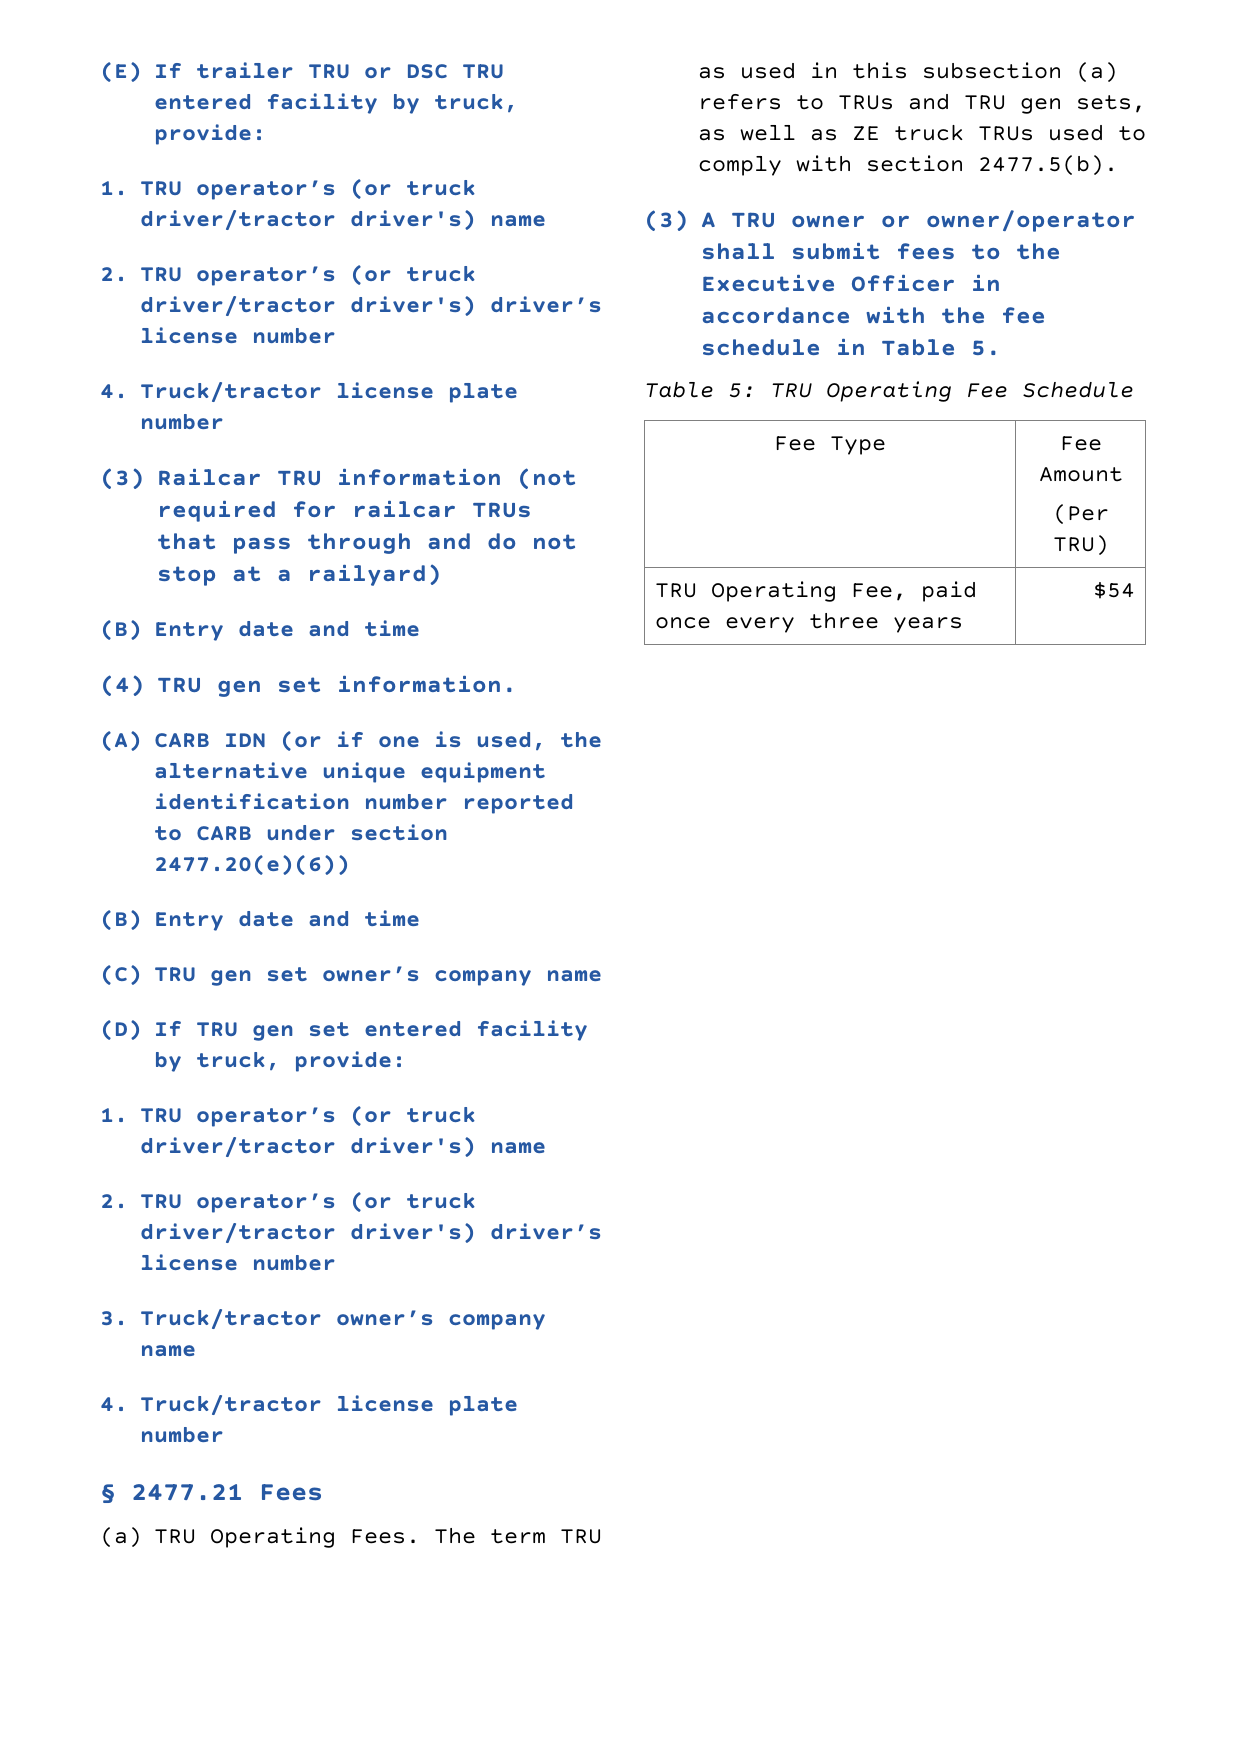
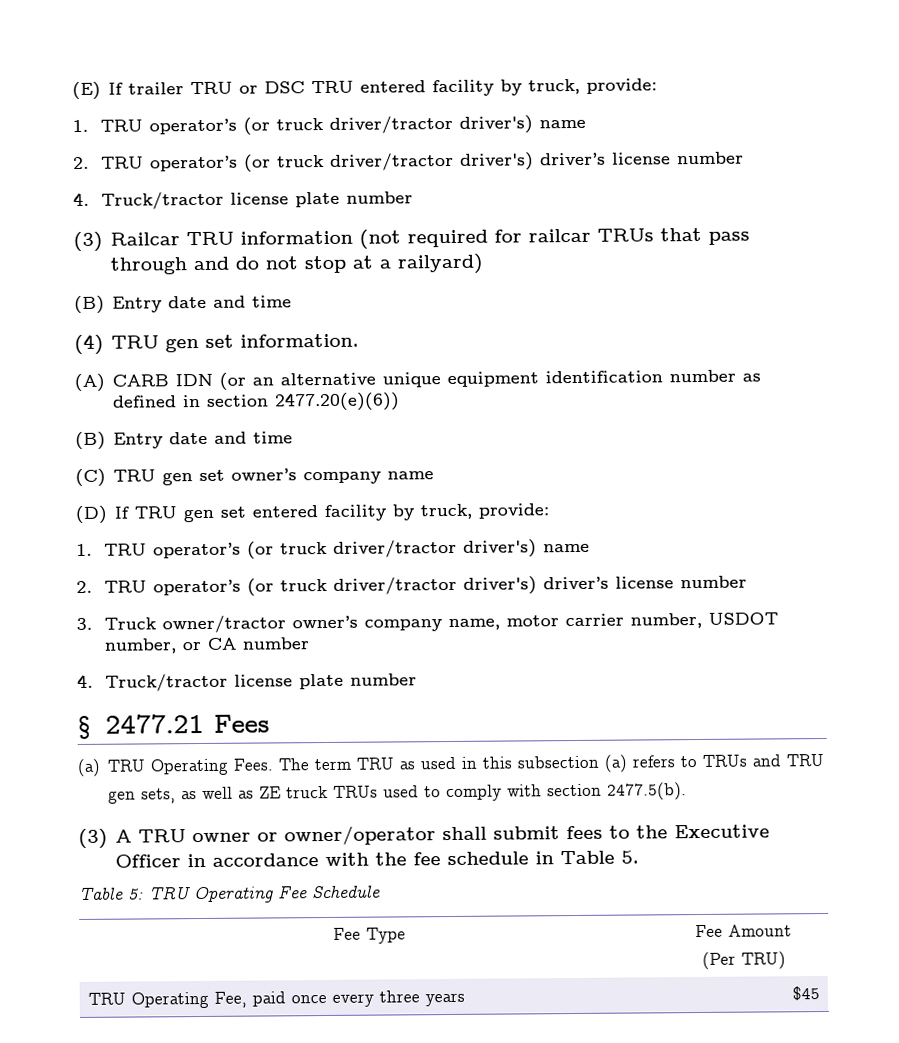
- (A) CARB IDN (or if one is used, the alternative unique equipment identification number reported to CARB under section 2477.20(e)(6))
+ (A) CARB IDN (or an alternative unique equipment identification number as defined in section 2477.20(e)(6))
- 3. Truck/tractor owner’s company name
+ 3. Truck owner/tractor owner’s company name, motor carrier number, USDOT number, or CA number
- TRU Operating Fee, paid once every three years | $54
+ TRU Operating Fee, paid once every three years | $45

